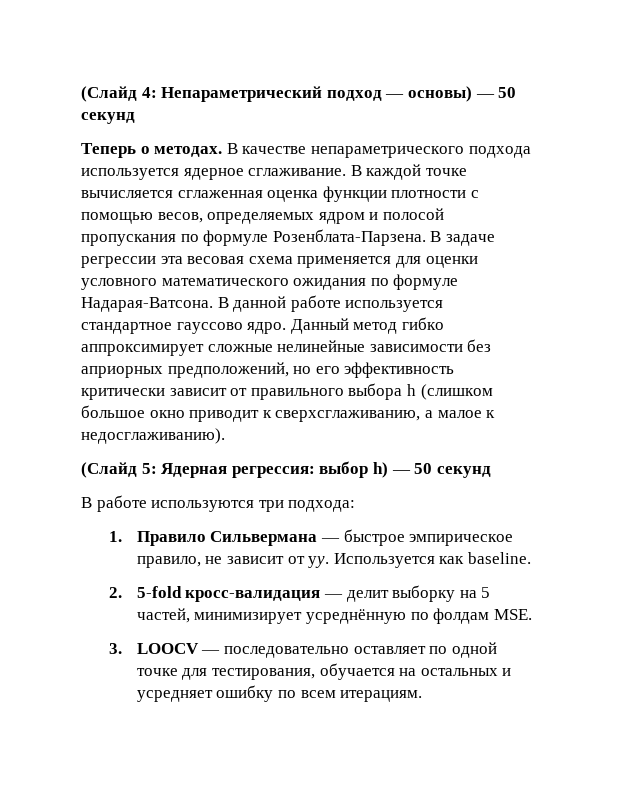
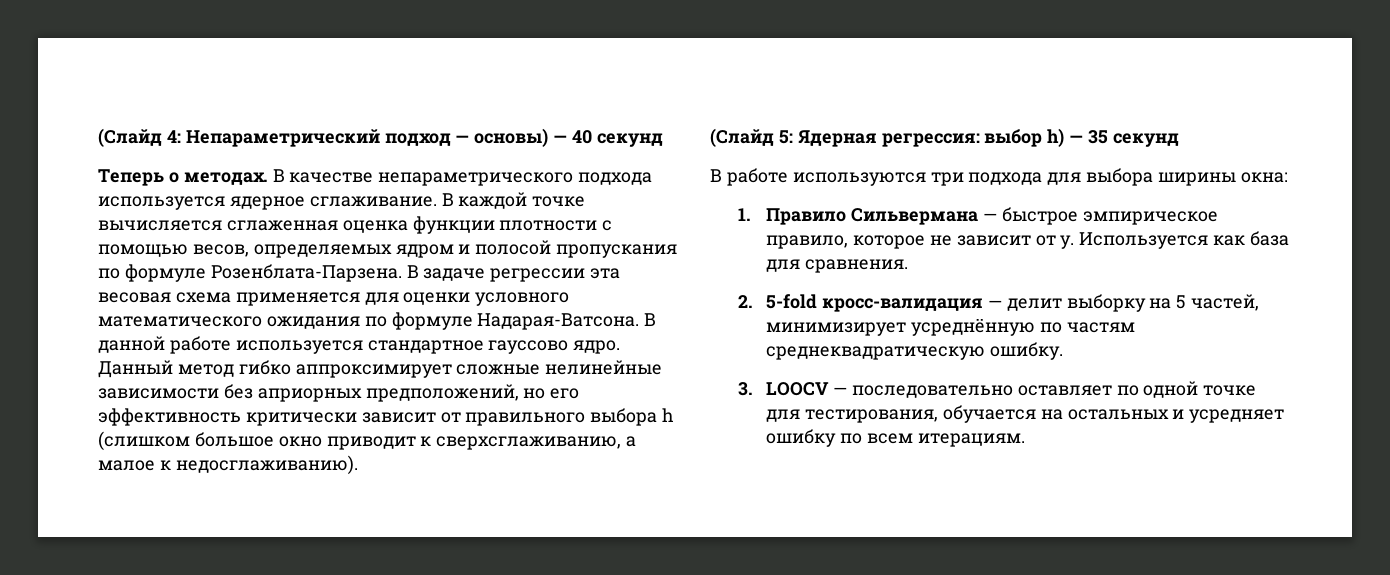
- (Слайд 4: Непараметрический подход — основы) — 50 секунд
+ (Слайд 4: Непараметрический подход — основы) — 40 секунд
- (Слайд 5: Ядерная регрессия: выбор h) — 50 секунд
+ (Слайд 5: Ядерная регрессия: выбор h) — 35 секунд
- В работе используются три подхода:
+ В работе используются три подхода для выбора ширины окна:
- 1. Правило Сильвермана — быстрое эмпирическое правило, не зависит от yy.
+ 1. Правило Сильвермана — быстрое эмпирическое правило, которое не зависит от y.
- Используется как baseline.
+ Используется как база для сравнения.
- 2. 5-fold кросс-валидация — делит выборку на 5 частей, минимизирует усреднённую по фолдам MSE.
+ 2. 5-fold кросс-валидация — делит выборку на 5 частей, минимизирует усреднённую по частям среднеквадратическую ошибку.

